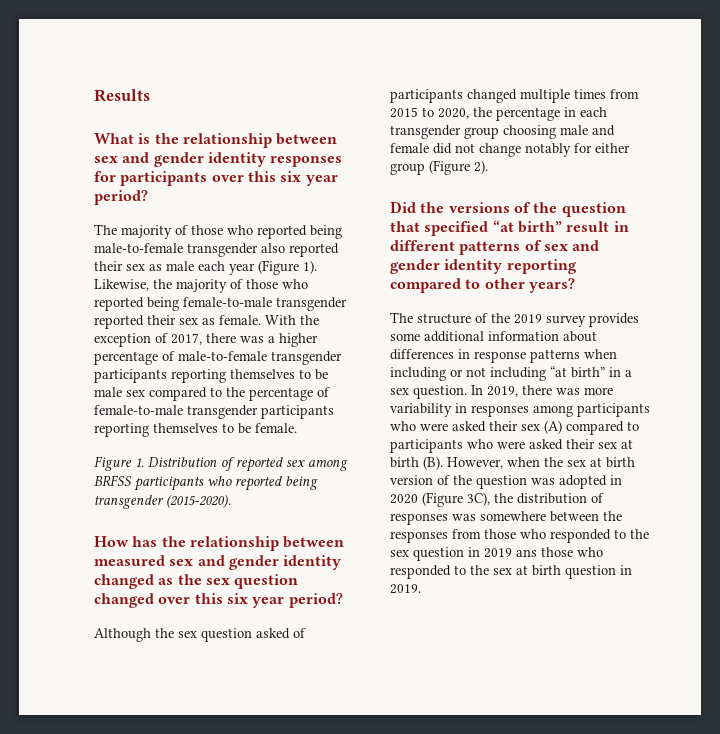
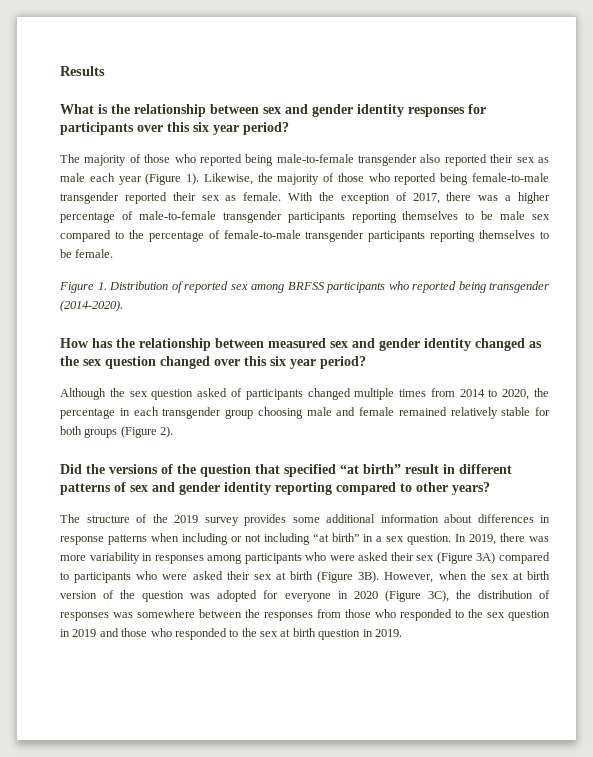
- Figure 1. Distribution of reported sex among BRFSS participants who reported being transgender (2015-2020).
+ Figure 1. Distribution of reported sex among BRFSS participants who reported being transgender (2014-2020).
- Although the sex question asked of participants changed multiple times from 2015 to 2020, the percentage in each transgender group choosing male and female did not change notably for either group (Figure 2).
+ Although the sex question asked of participants changed multiple times from 2014 to 2020, the percentage in each transgender group choosing male and female remained relatively stable for both groups (Figure 2).
- In 2019, there was more variability in responses among participants who were asked their sex (A) compared to participants who were asked their sex at birth (B). However, when the sex at birth version of the question was adopted in 2020 (Figure 3C), the distribution of responses was somewhere between the responses from those who responded to the sex question in 2019 ans those who responded to the sex at birth question in 2019.
+ In 2019, there was more variability in responses among participants who were asked their sex (Figure 3A) compared to participants who were asked their sex at birth (Figure 3B). However, when the sex at birth version of the question was adopted for everyone in 2020 (Figure 3C), the distribution of responses was somewhere between the responses from those who responded to the sex question in 2019 and those who responded to the sex at birth question in 2019.

